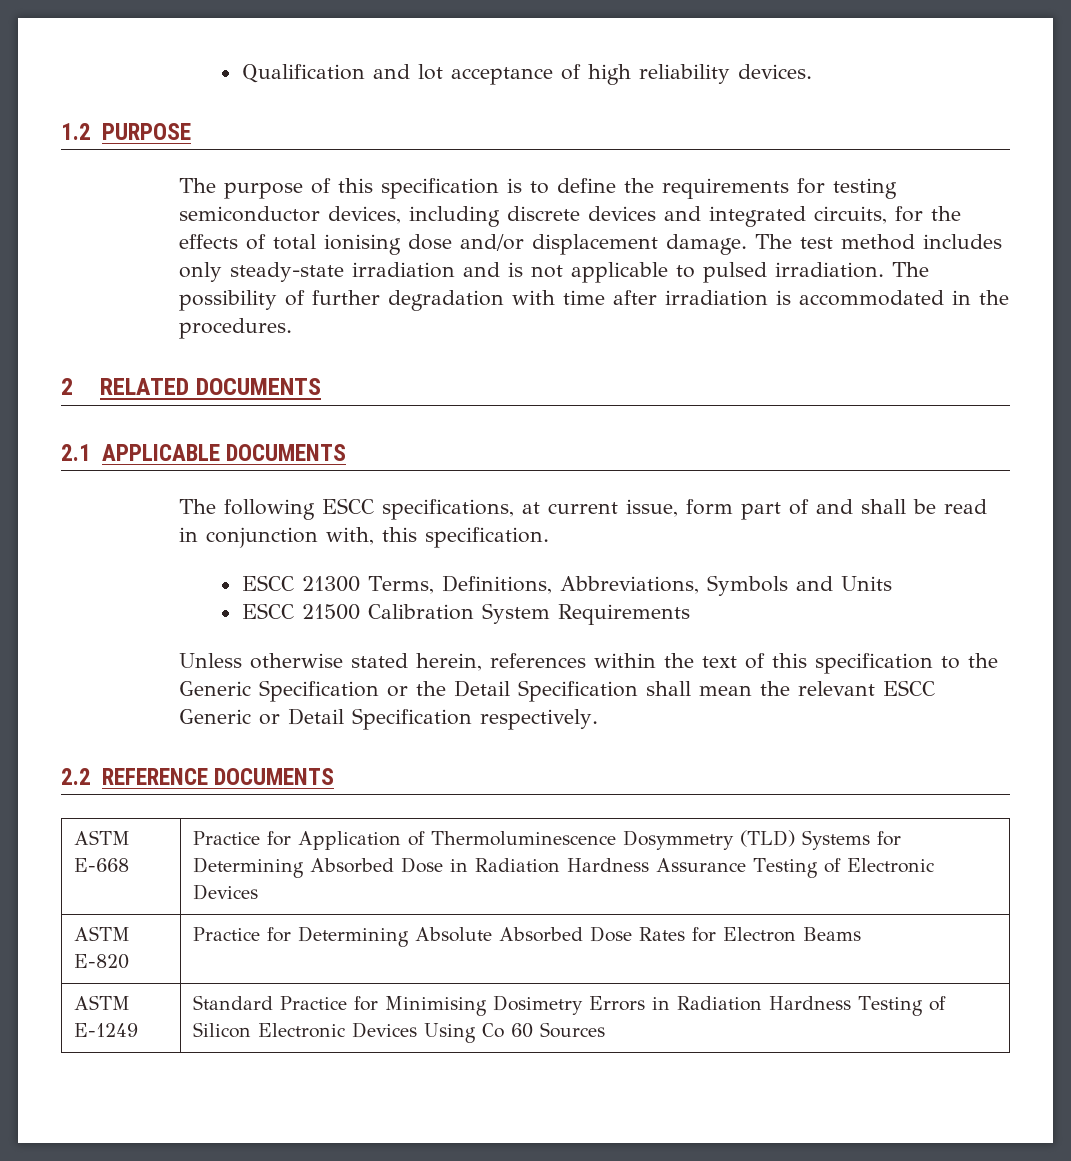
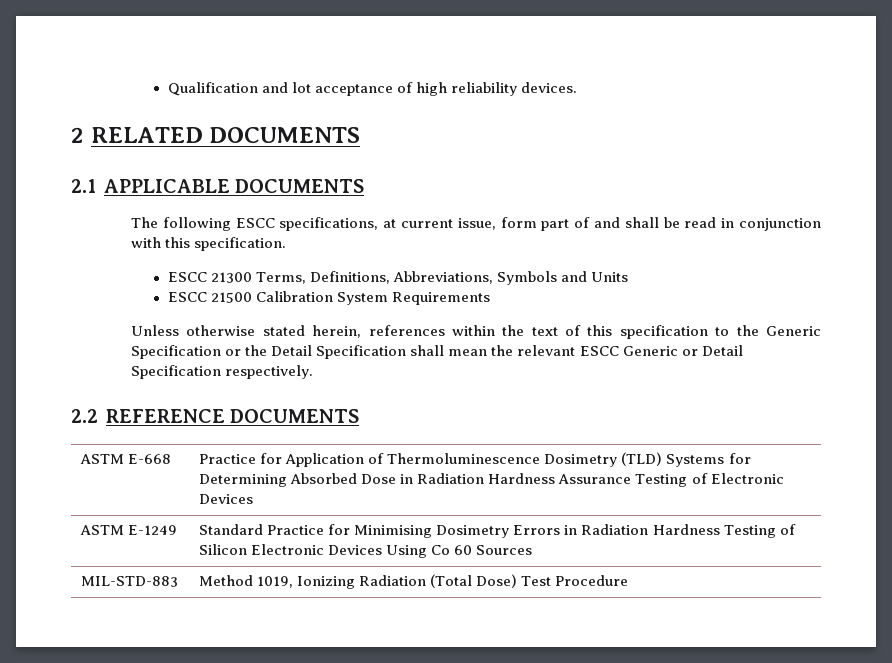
- 1.2 PURPOSE
- The purpose of this specification is to define the requirements for testing semiconductor devices, including discrete devices and integrated circuits, for the effects of total ionising dose and/or displacement damage. The test method includes only steady-state irradiation and is not applicable to pulsed irradiation. The possibility of further degradation with time after irradiation is accommodated in the procedures.
- The following ESCC specifications, at current issue, form part of and shall be read in conjunction with, this specification.
+ The following ESCC specifications, at current issue, form part of and shall be read in conjunction with this specification.
- ASTM E-668 | Practice for Application of Thermoluminescence Dosymmetry (TLD) Systems for Determining Absorbed Dose in Radiation Hardness Assurance Testing of Electronic Devices
+ ASTM E-668 | Practice for Application of Thermoluminescence Dosimetry (TLD) Systems for Determining Absorbed Dose in Radiation Hardness Assurance Testing of Electronic Devices
- ASTM E-820 | Practice for Determining Absolute Absorbed Dose Rates for Electron Beams
+ MIL-STD-883 | Method 1019, Ionizing Radiation (Total Dose) Test Procedure

